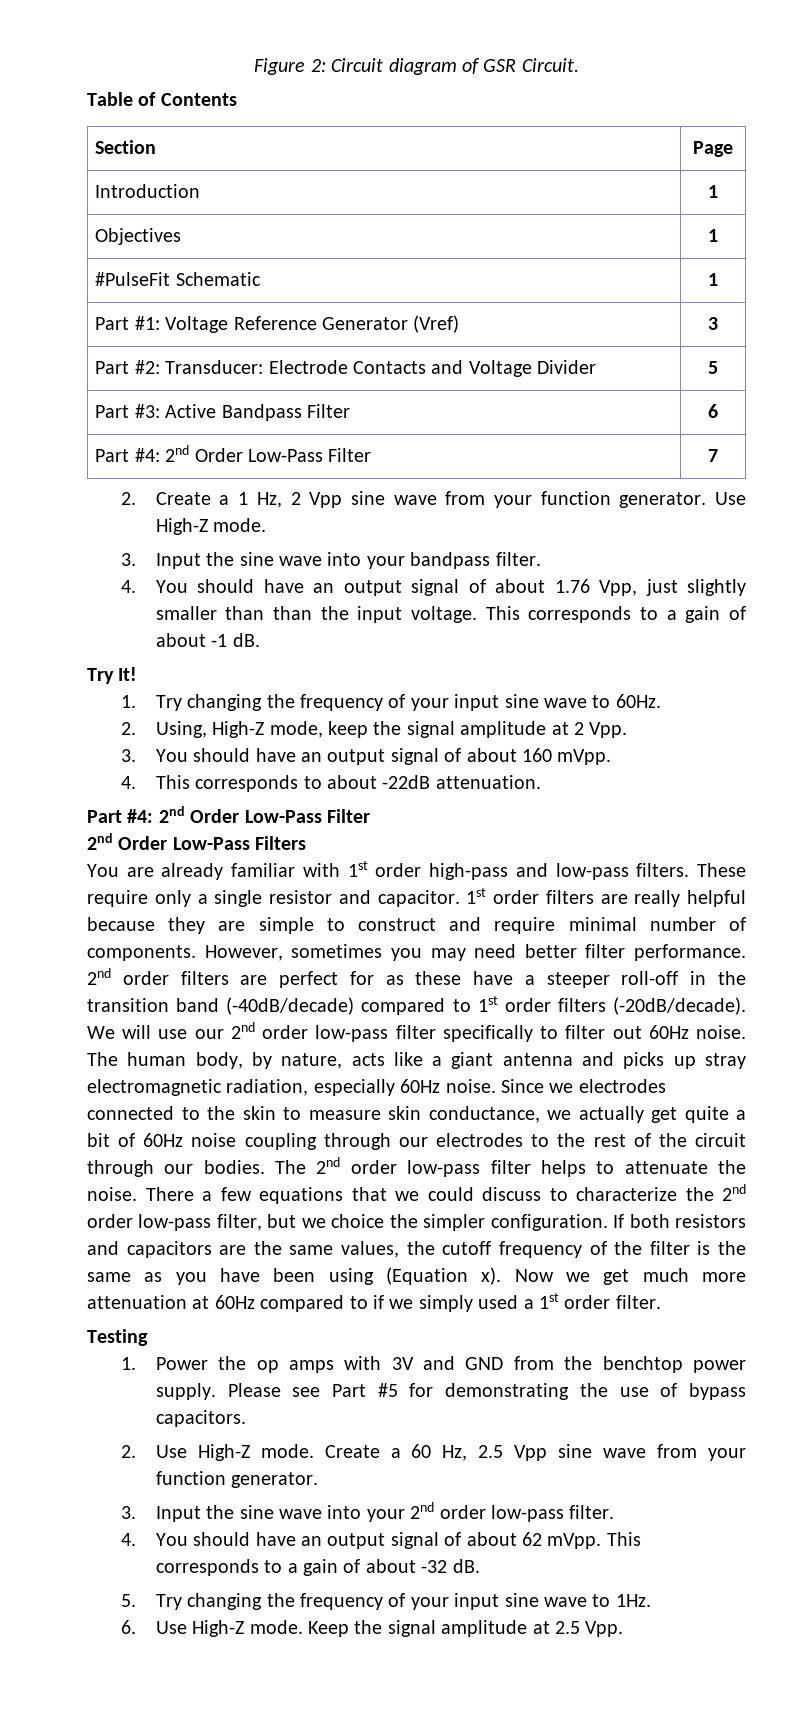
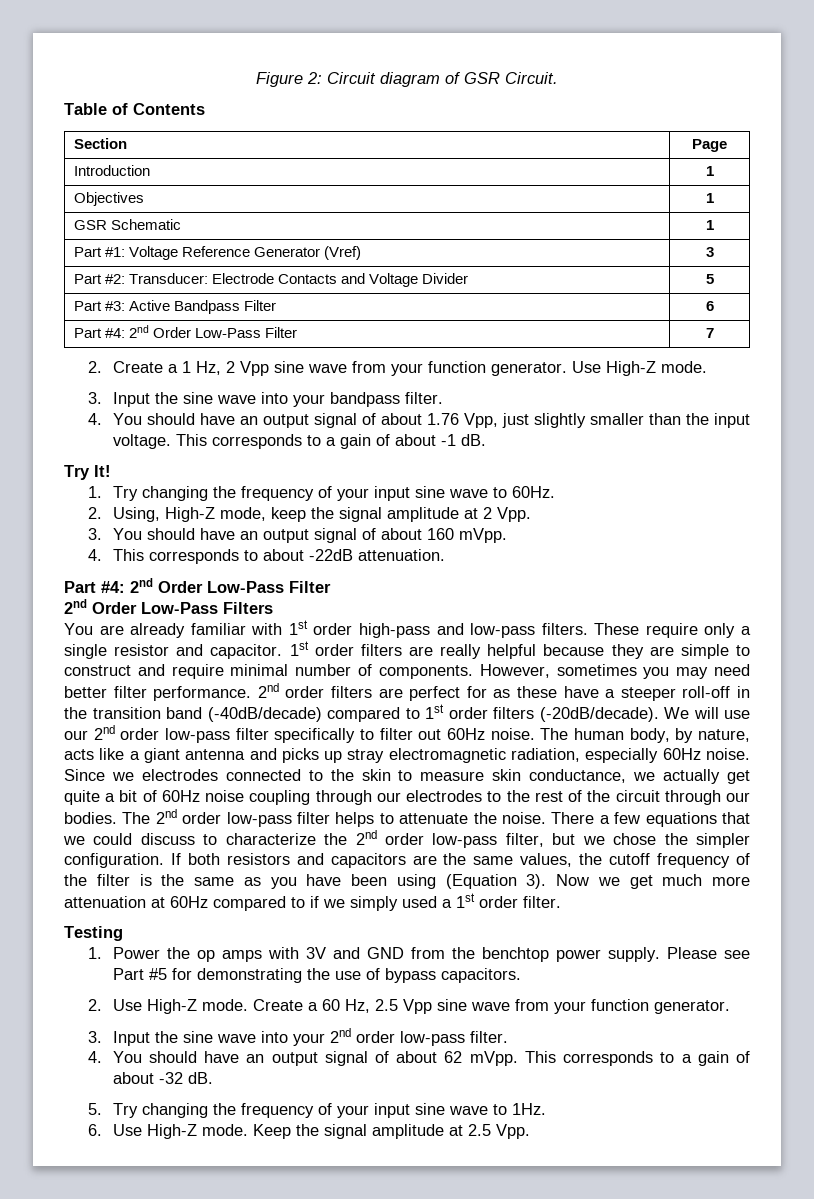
- #PulseFit Schematic | 1
+ GSR Schematic | 1
- 4. You should have an output signal of about 1.76 Vpp, just slightly smaller than than the input voltage.
+ 4. You should have an output signal of about 1.76 Vpp, just slightly smaller than the input voltage.
- There a few equations that we could discuss to characterize the 2nd order low-pass filter, but we choice the simpler configuration.
+ There a few equations that we could discuss to characterize the 2nd order low-pass filter, but we chose the simpler configuration.
- If both resistors and capacitors are the same values, the cutoff frequency of the filter is the same as you have been using (Equation x).
+ If both resistors and capacitors are the same values, the cutoff frequency of the filter is the same as you have been using (Equation 3).

